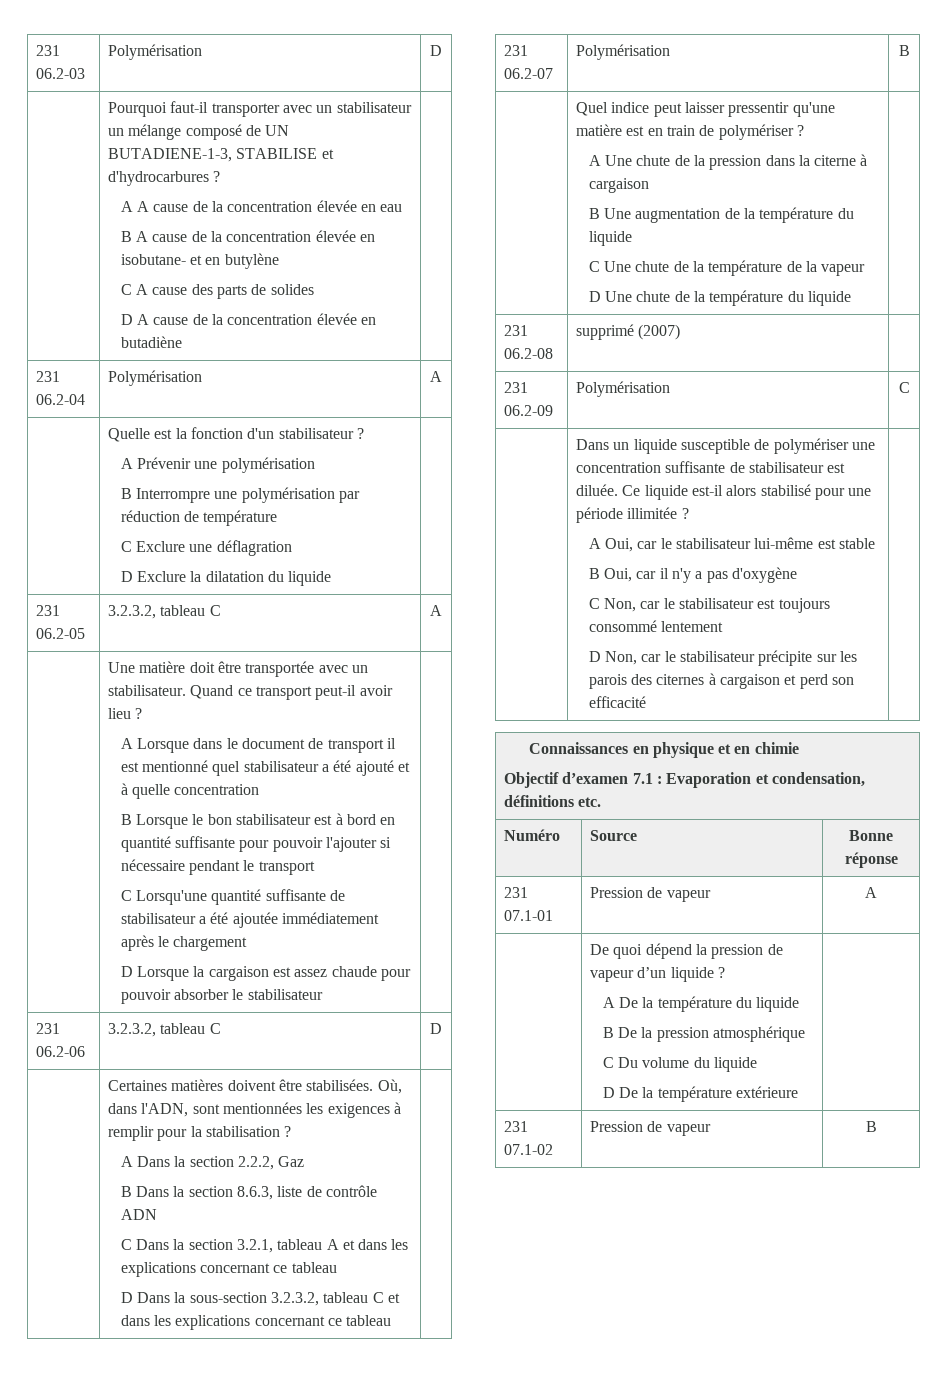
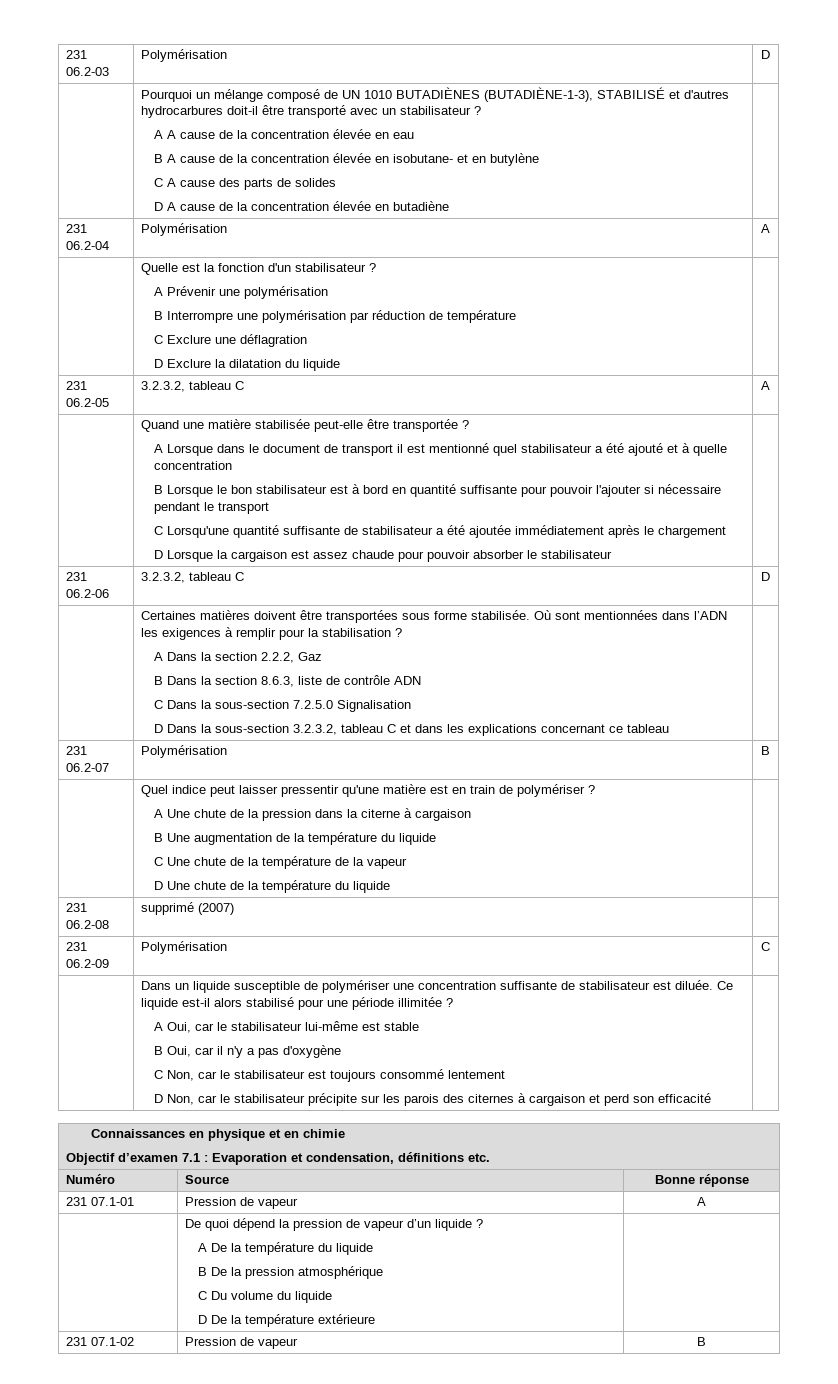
- Pourquoi faut-il transporter avec un stabilisateur un mélange composé de UN BUTADIENE-1-3, STABILISE et d'hydrocarbures ?
+ Pourquoi un mélange composé de UN 1010 BUTADIÈNES (BUTADIÈNE-1-3), STABILISÉ et d'autres hydrocarbures doit-il être transporté avec un stabilisateur ?
- Une matière doit être transportée avec un stabilisateur. Quand ce transport peut-il avoir lieu ?
+ Quand une matière stabilisée peut-elle être transportée ?
- Certaines matières doivent être stabilisées. Où, dans l'ADN, sont mentionnées les exigences à remplir pour la stabilisation ?
+ Certaines matières doivent être transportées sous forme stabilisée. Où sont mentionnées dans l’ADN les exigences à remplir pour la stabilisation ?
- C Dans la section 3.2.1, tableau A et dans les explications concernant ce tableau
+ C Dans la sous-section 7.2.5.0 Signalisation

